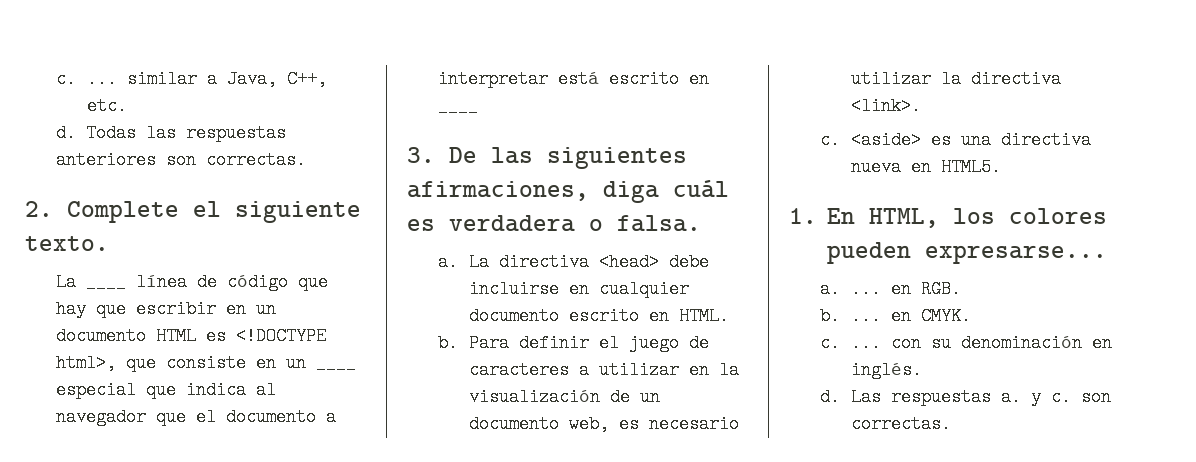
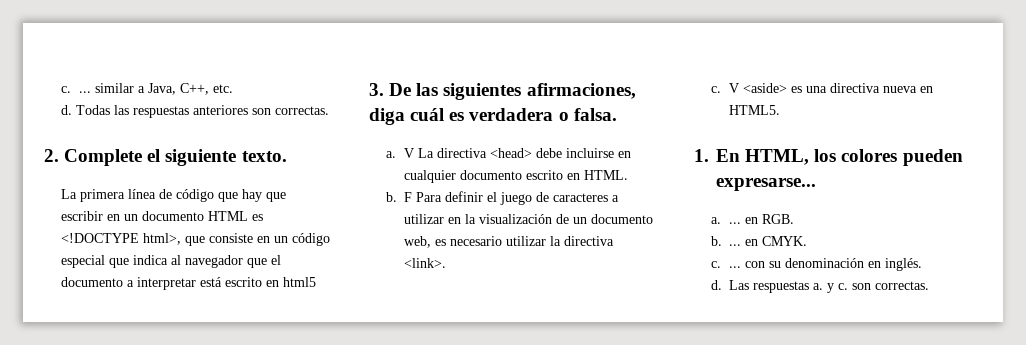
- La ____ línea de código que hay que escribir en un documento HTML es <!DOCTYPE html>, que consiste en un ____ especial que indica al navegador que el documento a interpretar está escrito en ____
+ La primera línea de código que hay que escribir en un documento HTML es <!DOCTYPE html>, que consiste en un código especial que indica al navegador que el documento a interpretar está escrito en html5
- La directiva <head> debe incluirse en cualquier documento escrito en HTML.
+ V La directiva <head> debe incluirse en cualquier documento escrito en HTML.
- Para definir el juego de caracteres a utilizar en la visualización de un documento web, es necesario utilizar la directiva <link>.
+ F Para definir el juego de caracteres a utilizar en la visualización de un documento web, es necesario utilizar la directiva <link>.
- <aside> es una directiva nueva en HTML5.
+ V <aside> es una directiva nueva en HTML5.

